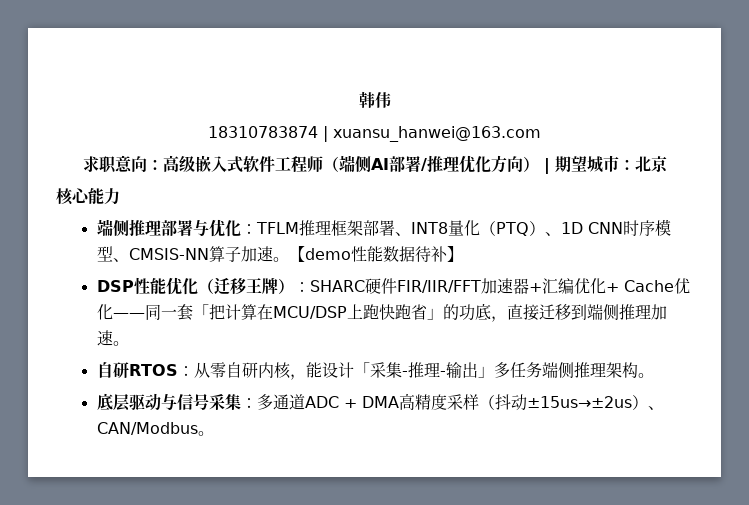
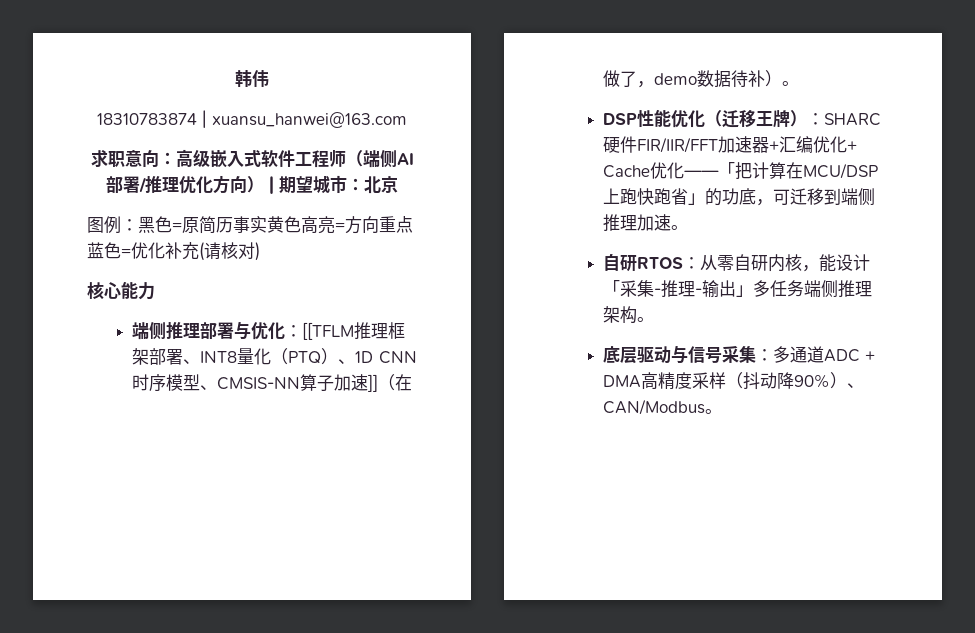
+ 图例：黑色=原简历事实黄色高亮=方向重点蓝色=优化补充(请核对)
- 端侧推理部署与优化：TFLM推理框架部署、INT8量化（PTQ）、1D CNN时序模型、CMSIS-NN算子加速。【demo性能数据待补】
+ 端侧推理部署与优化：[[TFLM推理框架部署、INT8量化（PTQ）、1D CNN时序模型、CMSIS-NN算子加速]]（在做了，demo数据待补）。
- DSP性能优化（迁移王牌）：SHARC硬件FIR/IIR/FFT加速器+汇编优化+ Cache优化——同一套「把计算在MCU/DSP上跑快跑省」的功底，直接迁移到端侧推理加速。
+ DSP性能优化（迁移王牌）：SHARC硬件FIR/IIR/FFT加速器+汇编优化+ Cache优化——「把计算在MCU/DSP上跑快跑省」的功底，可迁移到端侧推理加速。
- 底层驱动与信号采集：多通道ADC + DMA高精度采样（抖动±15us→±2us）、CAN/Modbus。
+ 底层驱动与信号采集：多通道ADC + DMA高精度采样（抖动降90%）、CAN/Modbus。

